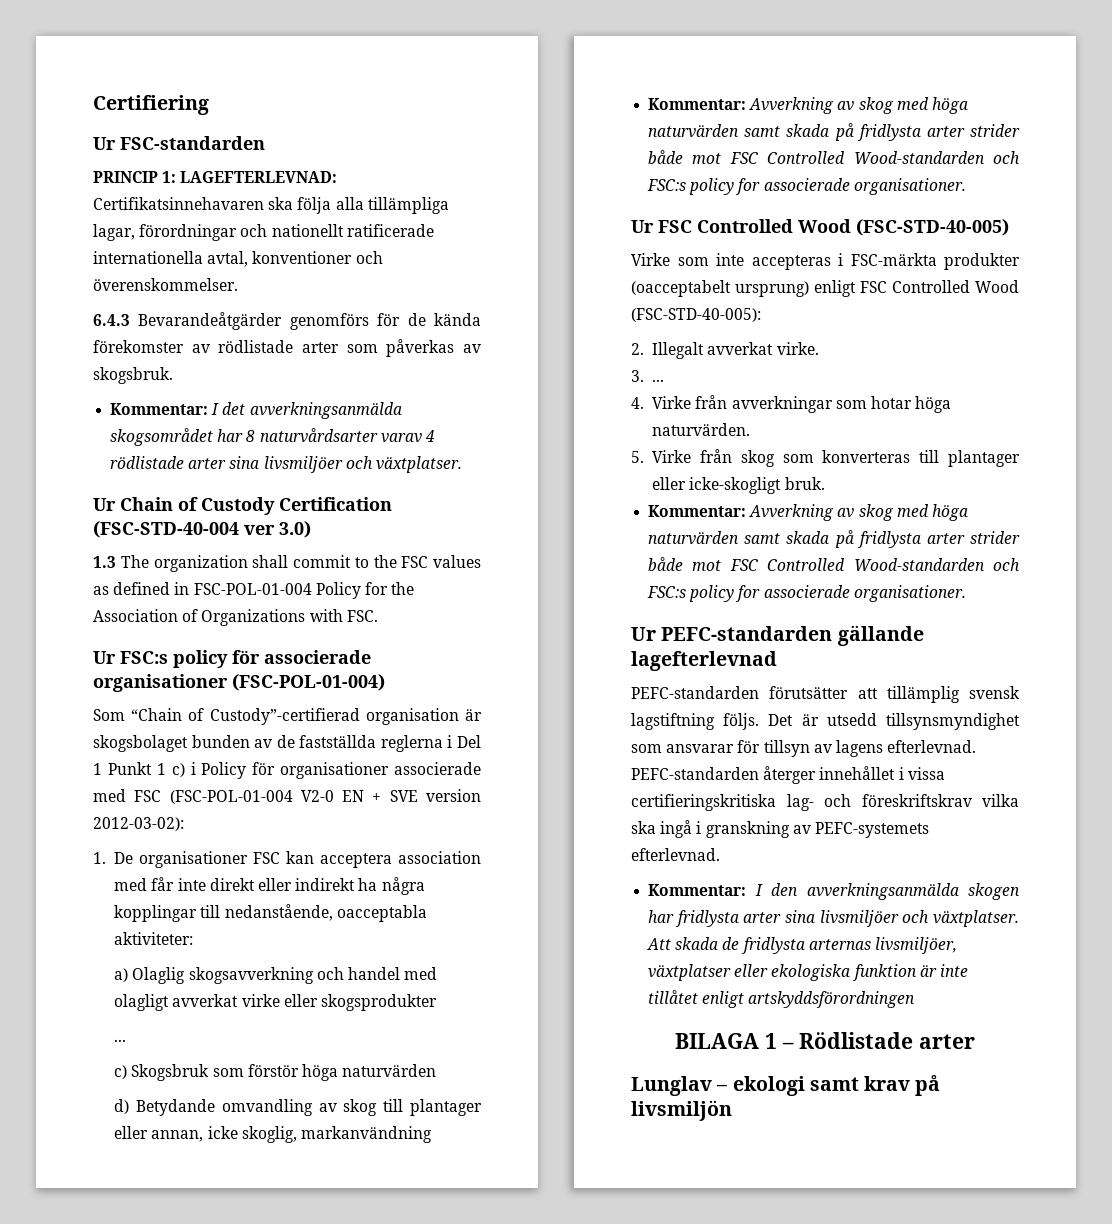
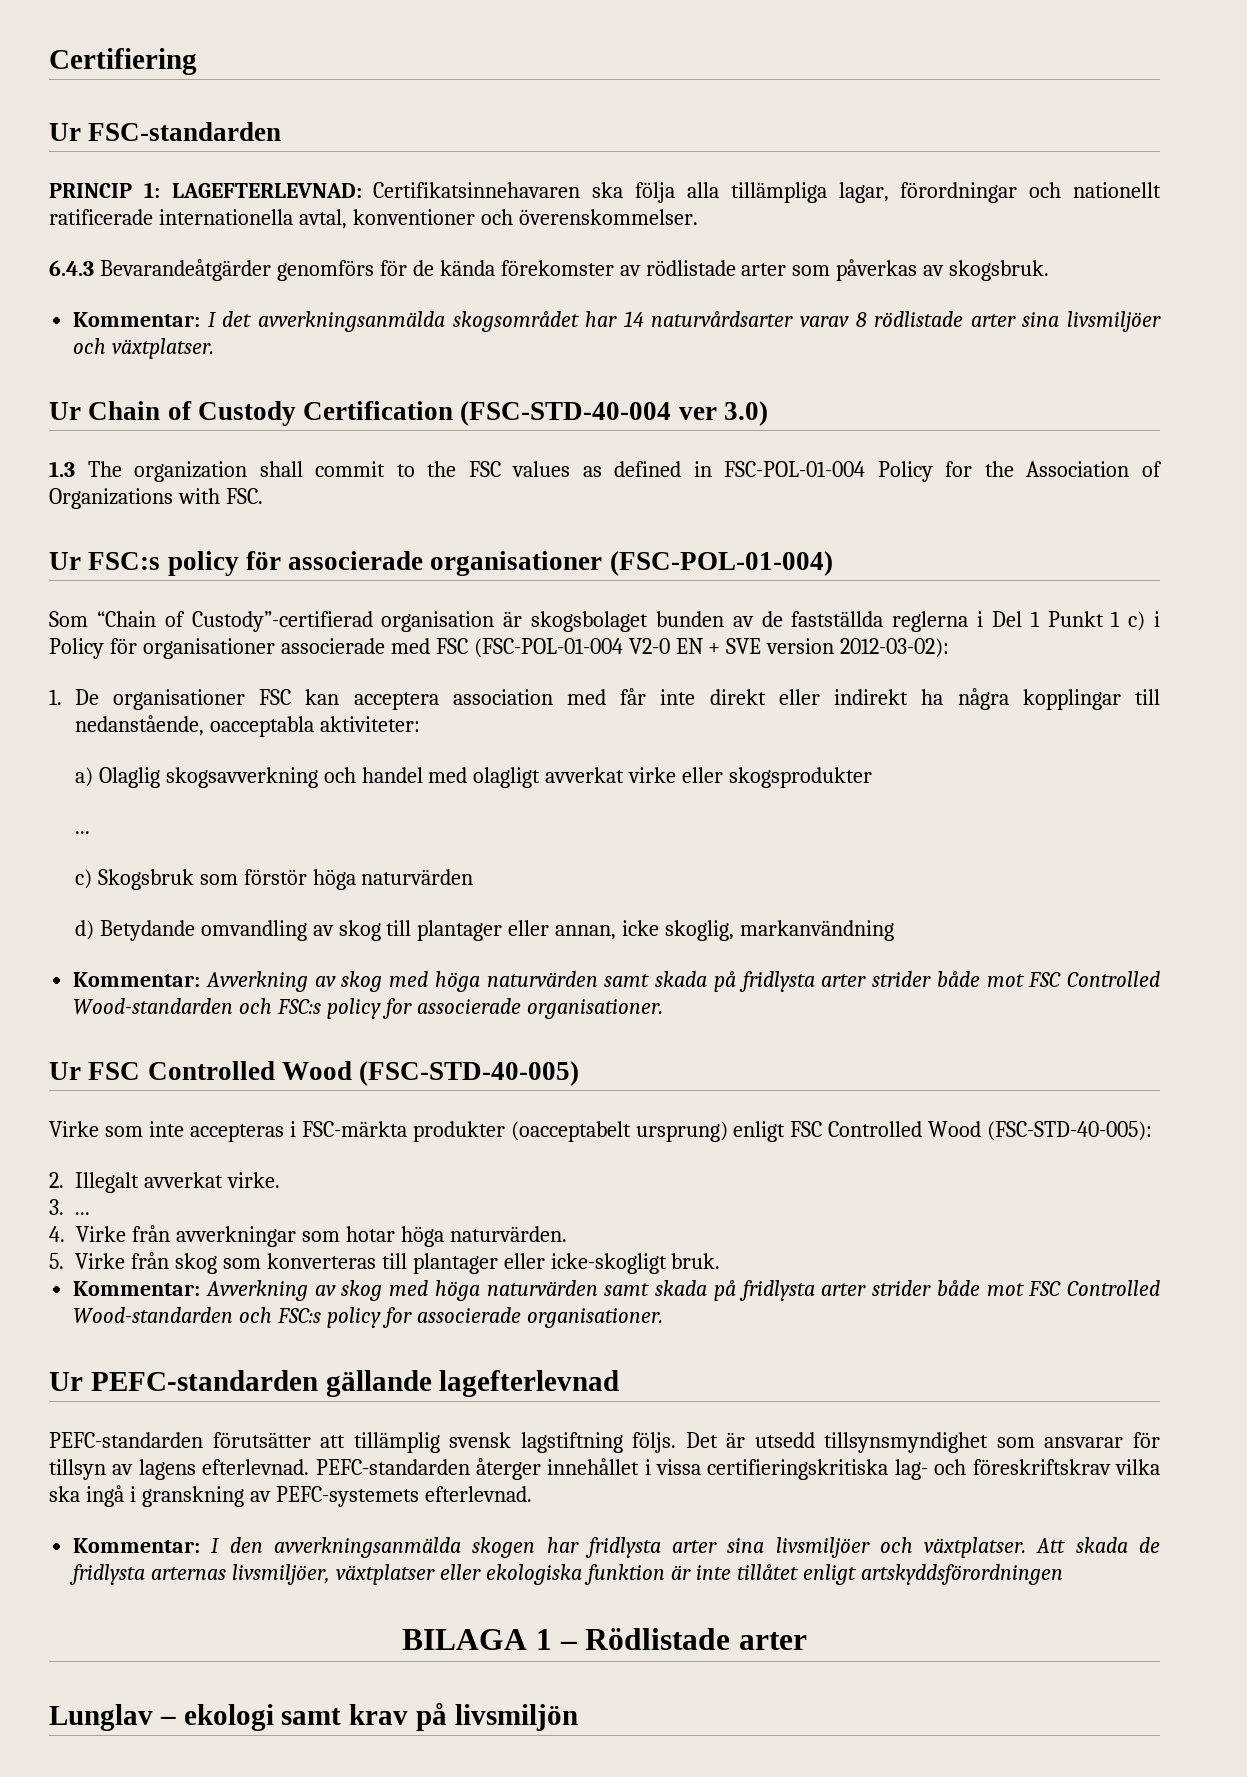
- Kommentar: I det avverkningsanmälda skogsområdet har 8 naturvårdsarter varav 4 rödlistade arter sina livsmiljöer och växtplatser.
+ Kommentar: I det avverkningsanmälda skogsområdet har 14 naturvårdsarter varav 8 rödlistade arter sina livsmiljöer och växtplatser.

